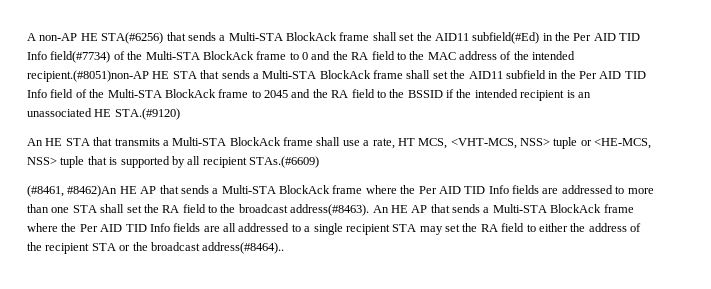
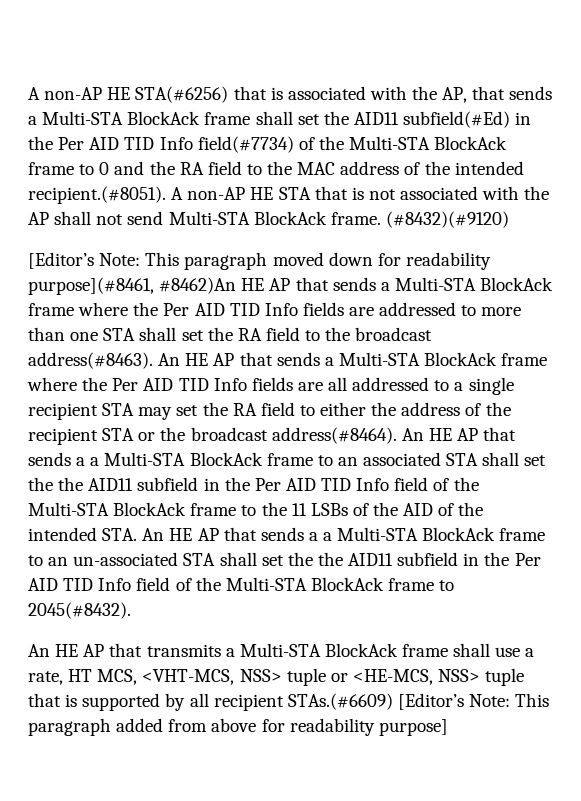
- A non-AP HE STA(#6256) that sends a Multi-STA BlockAck frame shall set the AID11 subfield(#Ed) in the Per AID TID Info field(#7734) of the Multi-STA BlockAck frame to 0 and the RA field to the MAC address of the intended recipient.(#8051)non-AP HE STA that sends a Multi-STA BlockAck frame shall set the AID11 subfield in the Per AID TID Info field of the Multi-STA BlockAck frame to 2045 and the RA field to the BSSID if the intended recipient is an unassociated HE STA.(#9120)
- An HE STA that transmits a Multi-STA BlockAck frame shall use a rate, HT MCS, <VHT-MCS, NSS> tuple or <HE-MCS, NSS> tuple that is supported by all recipient STAs.(#6609)
- (#8461, #8462)An HE AP that sends a Multi-STA BlockAck frame where the Per AID TID Info fields are addressed to more than one STA shall set the RA field to the broadcast address(#8463).
+ A non-AP HE STA(#6256) that is associated with the AP, that sends a Multi-STA BlockAck frame shall set the AID11 subfield(#Ed) in the Per AID TID Info field(#7734) of the Multi-STA BlockAck frame to 0 and the RA field to the MAC address of the intended recipient.(#8051). A non-AP HE STA that is not associated with the AP shall not send Multi-STA BlockAck frame. (#8432)(#9120)
+ [Editor’s Note: This paragraph moved down for readability purpose](#8461, #8462)An HE AP that sends a Multi-STA BlockAck frame where the Per AID TID Info fields are addressed to more than one STA shall set the RA field to the broadcast address(#8463).
- An HE AP that sends a Multi-STA BlockAck frame where the Per AID TID Info fields are all addressed to a single recipient STA may set the RA field to either the address of the recipient STA or the broadcast address(#8464)..
+ An HE AP that sends a Multi-STA BlockAck frame where the Per AID TID Info fields are all addressed to a single recipient STA may set the RA field to either the address of the recipient STA or the broadcast address(#8464). An HE AP that sends a a Multi-STA BlockAck frame to an associated STA shall set the the AID11 subfield in the Per AID TID Info field of the Multi-STA BlockAck frame to the 11 LSBs of the AID of the intended STA. An HE AP that sends a a Multi-STA BlockAck frame to an un-associated STA shall set the the AID11 subfield in the Per AID TID Info field of the Multi-STA BlockAck frame to 2045(#8432).
+ An HE AP that transmits a Multi-STA BlockAck frame shall use a rate, HT MCS, <VHT-MCS, NSS> tuple or <HE-MCS, NSS> tuple that is supported by all recipient STAs.(#6609) [Editor’s Note: This paragraph added from above for readability purpose]

